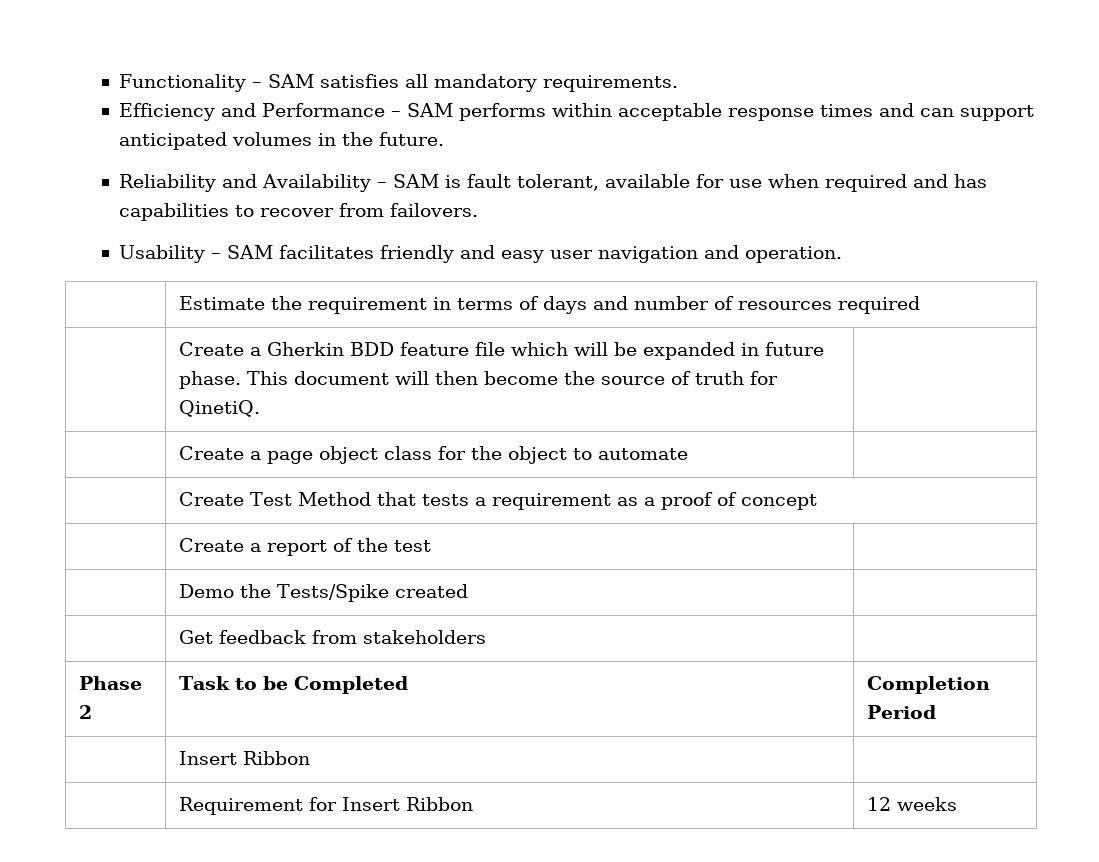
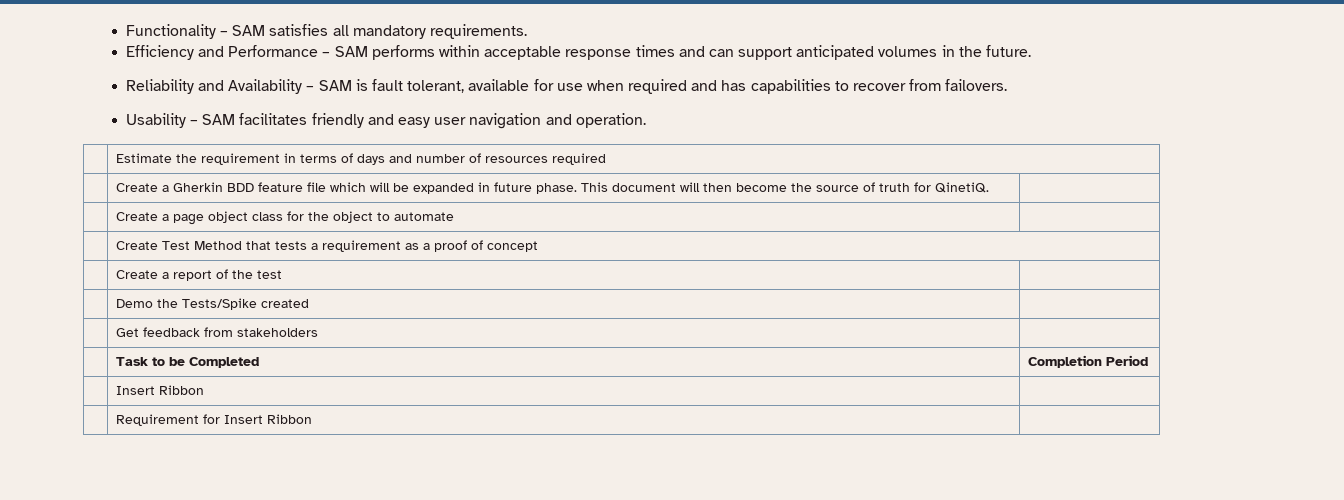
- Phase 2 | Task to be Completed | Completion Period
+ | Task to be Completed | Completion Period
- | Requirement for Insert Ribbon | 12 weeks
+ | Requirement for Insert Ribbon |

